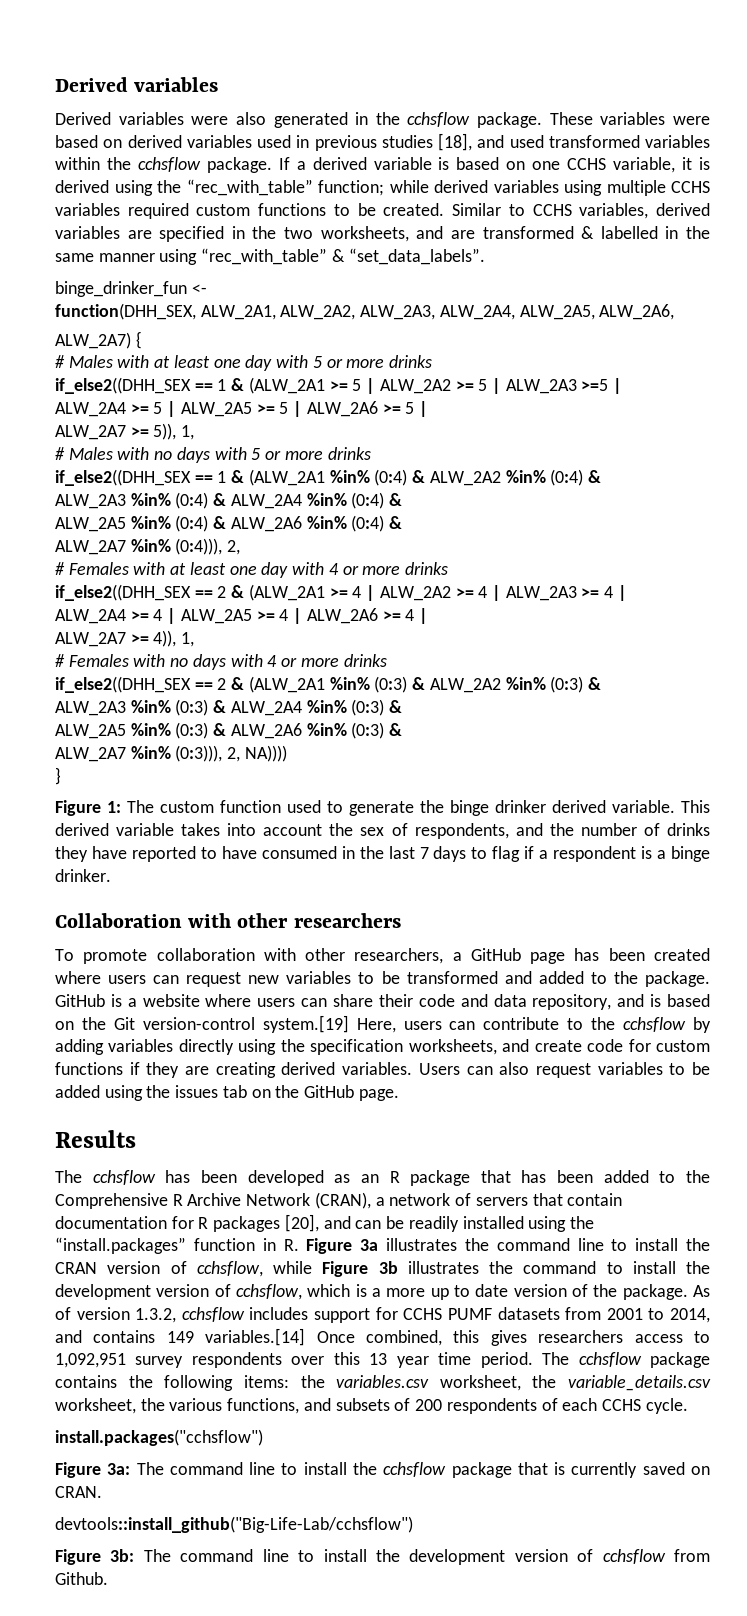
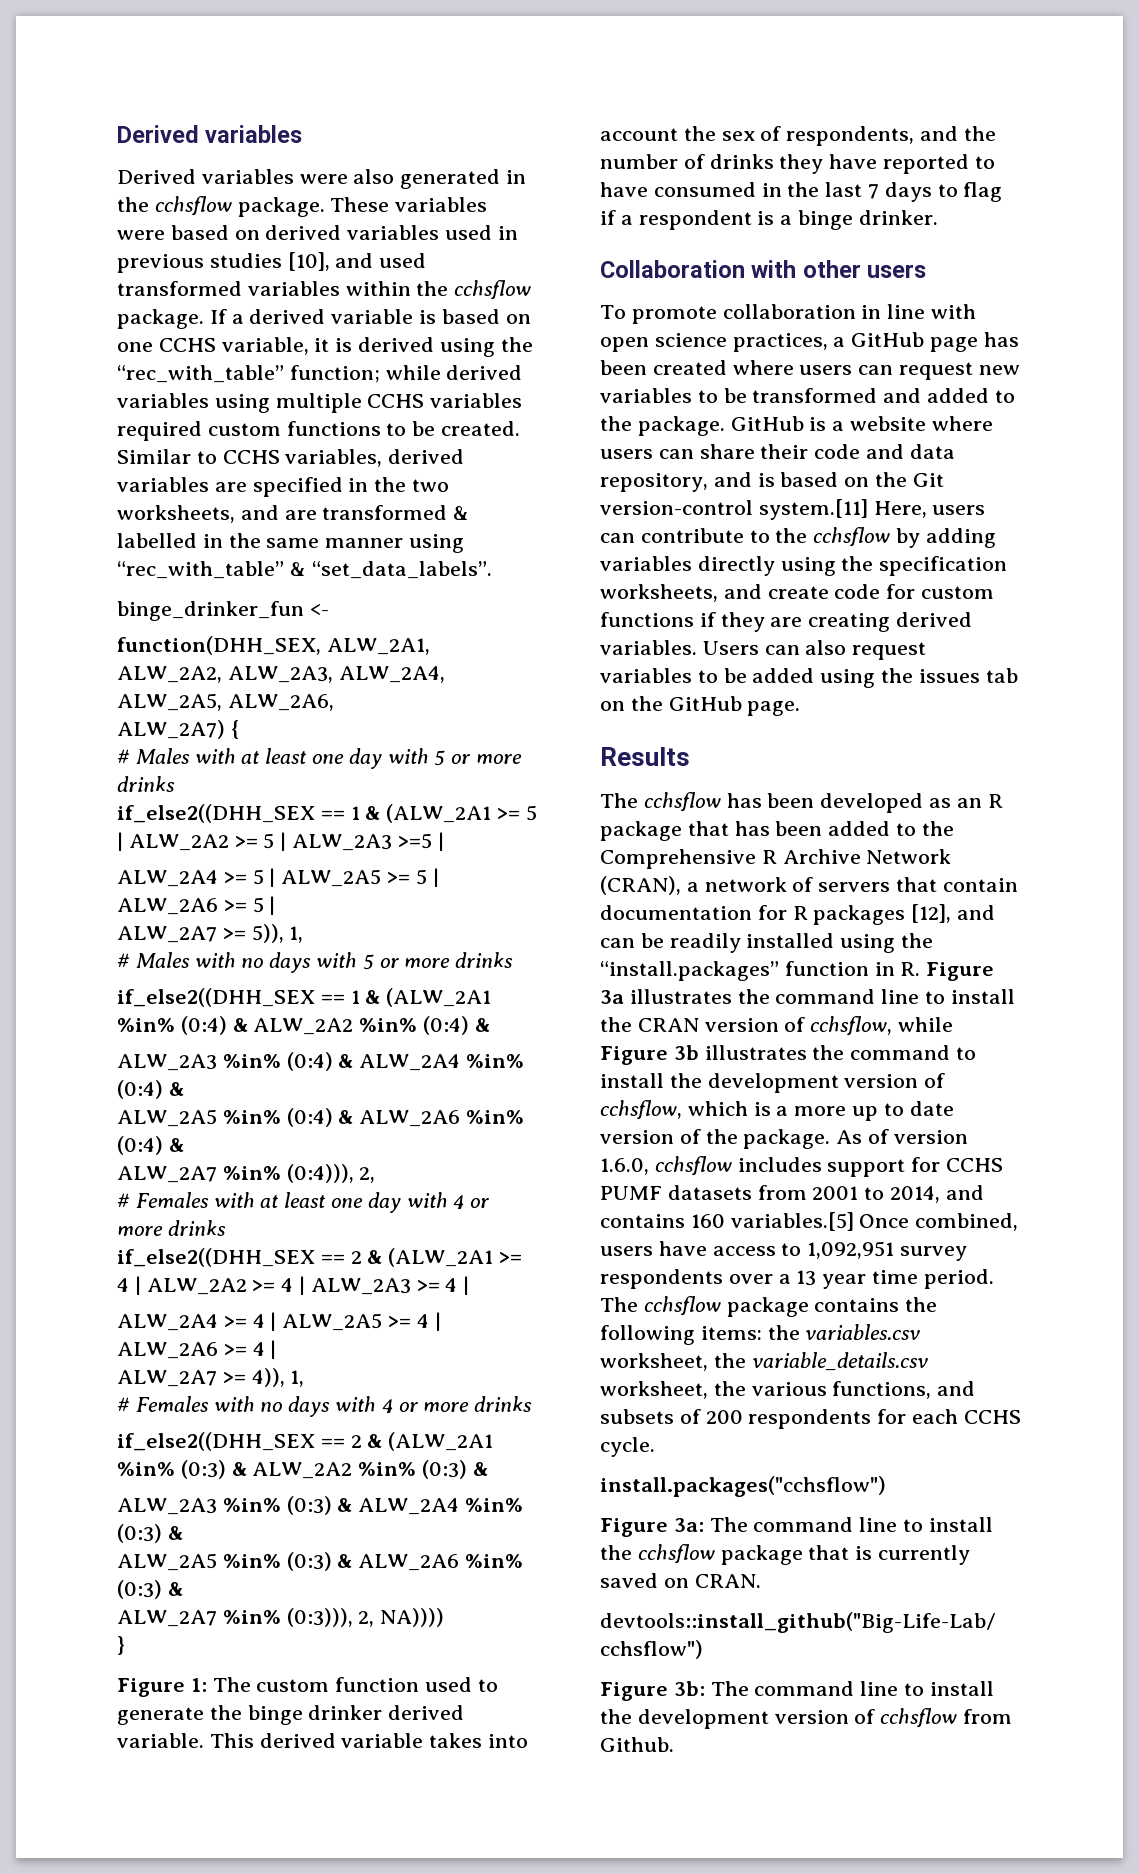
- These variables were based on derived variables used in previous studies [18], and used transformed variables within the cchsflow package.
+ These variables were based on derived variables used in previous studies [10], and used transformed variables within the cchsflow package.
- Collaboration with other researchers
+ Collaboration with other users
- To promote collaboration with other researchers, a GitHub page has been created where users can request new variables to be transformed and added to the package.
+ To promote collaboration in line with open science practices, a GitHub page has been created where users can request new variables to be transformed and added to the package.
- GitHub is a website where users can share their code and data repository, and is based on the Git version-control system.[19] Here, users can contribute to the cchsflow by adding variables directly using the specification worksheets, and create code for custom functions if they are creating derived variables.
+ GitHub is a website where users can share their code and data repository, and is based on the Git version-control system.[11] Here, users can contribute to the cchsflow by adding variables directly using the specification worksheets, and create code for custom functions if they are creating derived variables.
- The cchsflow has been developed as an R package that has been added to the Comprehensive R Archive Network (CRAN), a network of servers that contain documentation for R packages [20], and can be readily installed using the “install.packages” function in R. Figure 3a illustrates the command line to install the CRAN version of cchsflow, while Figure 3b illustrates the command to install the development version of cchsflow, which is a more up to date version of the package.
+ The cchsflow has been developed as an R package that has been added to the Comprehensive R Archive Network (CRAN), a network of servers that contain documentation for R packages [12], and can be readily installed using the “install.packages” function in R. Figure 3a illustrates the command line to install the CRAN version of cchsflow, while Figure 3b illustrates the command to install the development version of cchsflow, which is a more up to date version of the package.
- As of version 1.3.2, cchsflow includes support for CCHS PUMF datasets from 2001 to 2014, and contains 149 variables.[14] Once combined, this gives researchers access to 1,092,951 survey respondents over this 13 year time period.
+ As of version 1.6.0, cchsflow includes support for CCHS PUMF datasets from 2001 to 2014, and contains 160 variables.[5] Once combined, users have access to 1,092,951 survey respondents over a 13 year time period.
- The cchsflow package contains the following items: the variables.csv worksheet, the variable_details.csv worksheet, the various functions, and subsets of 200 respondents of each CCHS cycle.
+ The cchsflow package contains the following items: the variables.csv worksheet, the variable_details.csv worksheet, the various functions, and subsets of 200 respondents for each CCHS cycle.

